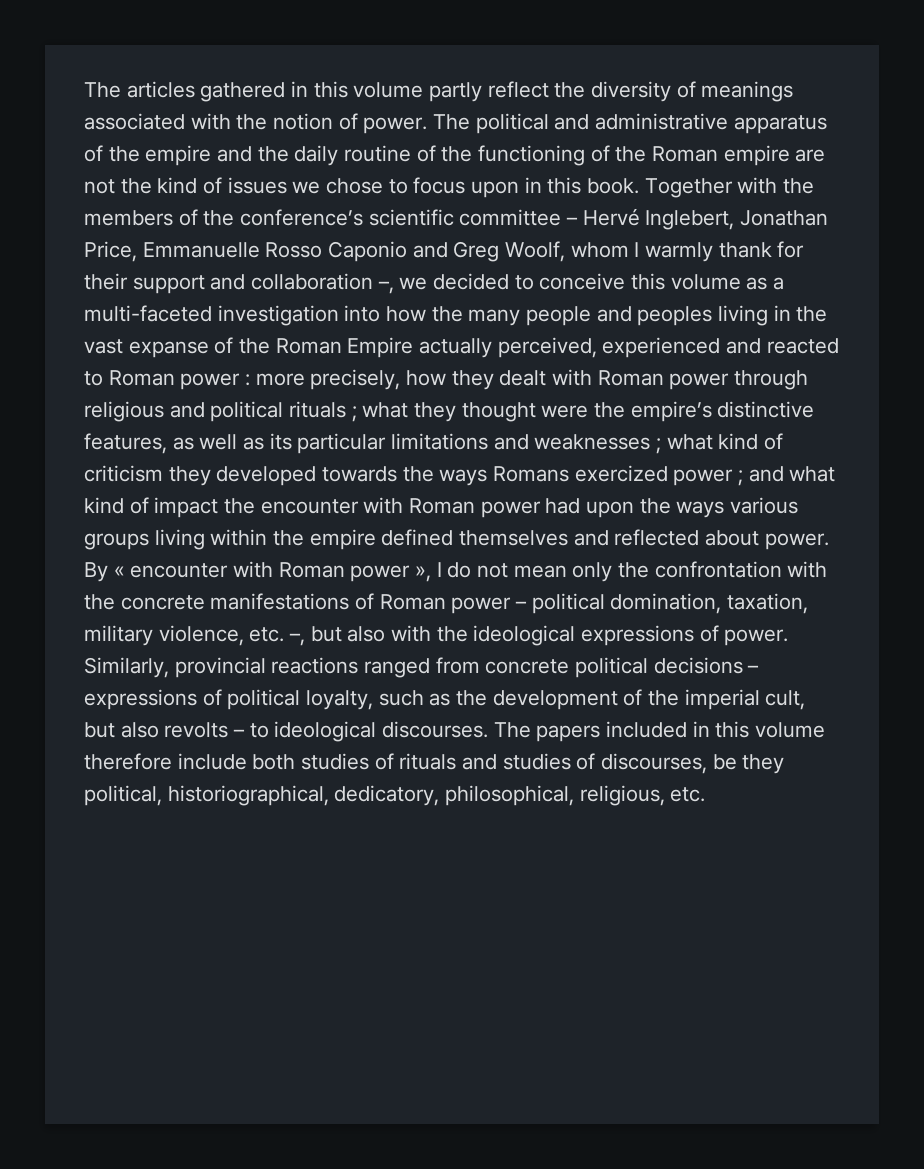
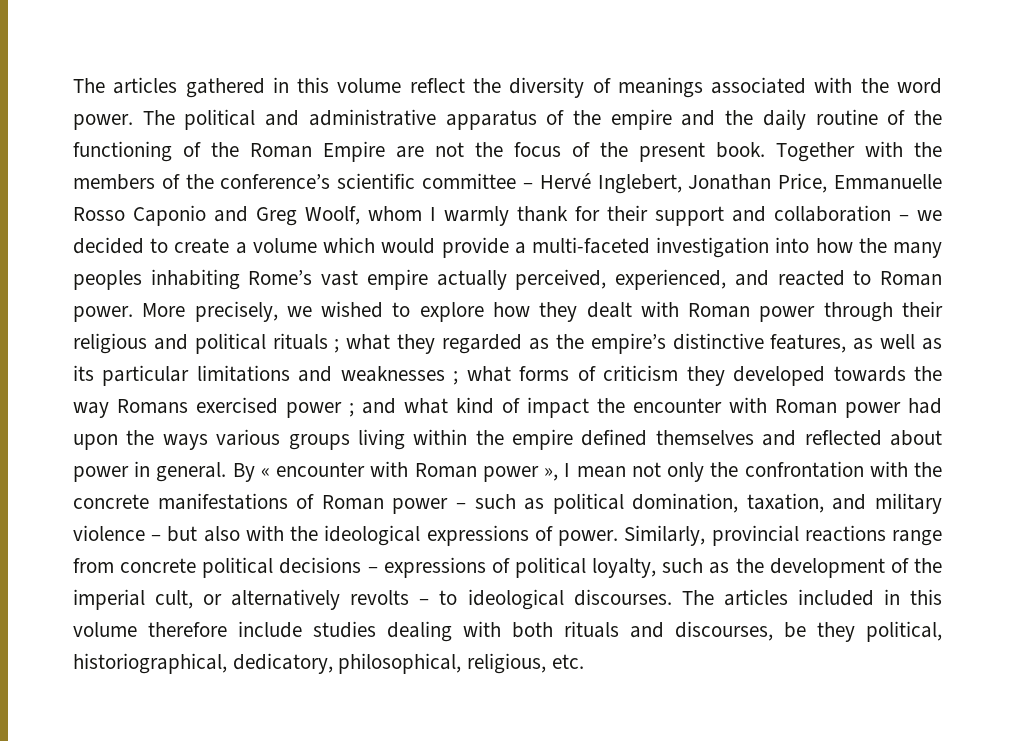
- The articles gathered in this volume partly reflect the diversity of meanings associated with the notion of power.
+ The articles gathered in this volume reflect the diversity of meanings associated with the word power.
- The political and administrative apparatus of the empire and the daily routine of the functioning of the Roman empire are not the kind of issues we chose to focus upon in this book.
+ The political and administrative apparatus of the empire and the daily routine of the functioning of the Roman Empire are not the focus of the present book.
- Together with the members of the conference’s scientific committee – Hervé Inglebert, Jonathan Price, Emmanuelle Rosso Caponio and Greg Woolf, whom I warmly thank for their support and collaboration –, we decided to conceive this volume as a multi-faceted investigation into how the many people and peoples living in the vast expanse of the Roman Empire actually perceived, experienced and reacted to Roman power : more precisely, how they dealt with Roman power through religious and political rituals ;
+ Together with the members of the conference’s scientific committee – Hervé Inglebert, Jonathan Price, Emmanuelle Rosso Caponio and Greg Woolf, whom I warmly thank for their support and collaboration – we decided to create a volume which would provide a multi-faceted investigation into how the many peoples inhabiting Rome’s vast empire actually perceived, experienced, and reacted to Roman power. More precisely, we wished to explore how they dealt with Roman power through their religious and political rituals ;
- what they thought were the empire’s distinctive features, as well as its particular limitations and weaknesses ;
+ what they regarded as the empire’s distinctive features, as well as its particular limitations and weaknesses ;
- what kind of criticism they developed towards the ways Romans exercized power ;
+ what forms of criticism they developed towards the way Romans exercised power ;
- and what kind of impact the encounter with Roman power had upon the ways various groups living within the empire defined themselves and reflected about power.
+ and what kind of impact the encounter with Roman power had upon the ways various groups living within the empire defined themselves and reflected about power in general.
- By « encounter with Roman power », I do not mean only the confrontation with the concrete manifestations of Roman power – political domination, taxation, military violence, etc. –, but also with the ideological expressions of power.
+ By « encounter with Roman power », I mean not only the confrontation with the concrete manifestations of Roman power – such as political domination, taxation, and military violence – but also with the ideological expressions of power.
- Similarly, provincial reactions ranged from concrete political decisions – expressions of political loyalty, such as the development of the imperial cult, but also revolts – to ideological discourses.
+ Similarly, provincial reactions range from concrete political decisions – expressions of political loyalty, such as the development of the imperial cult, or alternatively revolts – to ideological discourses.
- The papers included in this volume therefore include both studies of rituals and studies of discourses, be they political, historiographical, dedicatory, philosophical, religious, etc.
+ The articles included in this volume therefore include studies dealing with both rituals and discourses, be they political, historiographical, dedicatory, philosophical, religious, etc.

